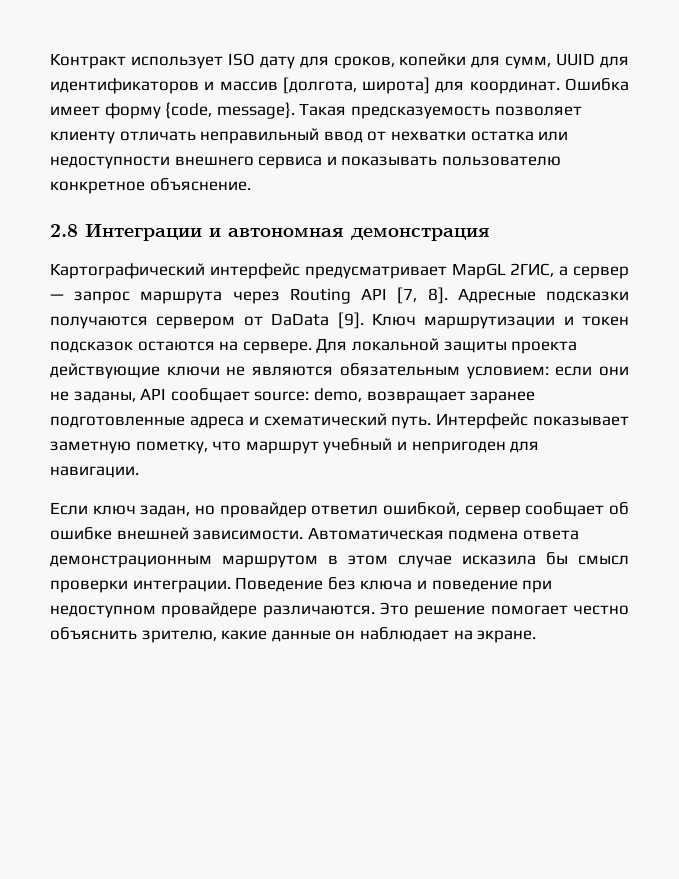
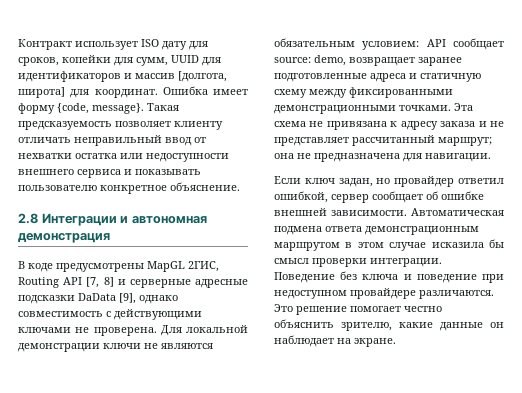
- Картографический интерфейс предусматривает MapGL 2ГИС, а сервер — запрос маршрута через Routing API [7, 8]. Адресные подсказки получаются сервером от DaData [9]. Ключ маршрутизации и токен подсказок остаются на сервере. Для локальной защиты проекта действующие ключи не являются обязательным условием: если они не заданы, API сообщает source: demo, возвращает заранее подготовленные адреса и схематический путь. Интерфейс показывает заметную пометку, что маршрут учебный и непригоден для навигации.
+ В коде предусмотрены MapGL 2ГИС, Routing API [7, 8] и серверные адресные подсказки DaData [9], однако совместимость с действующими ключами не проверена. Для локальной демонстрации ключи не являются обязательным условием: API сообщает source: demo, возвращает заранее подготовленные адреса и статичную схему между фиксированными демонстрационными точками. Эта схема не привязана к адресу заказа и не представляет рассчитанный маршрут; она не предназначена для навигации.

